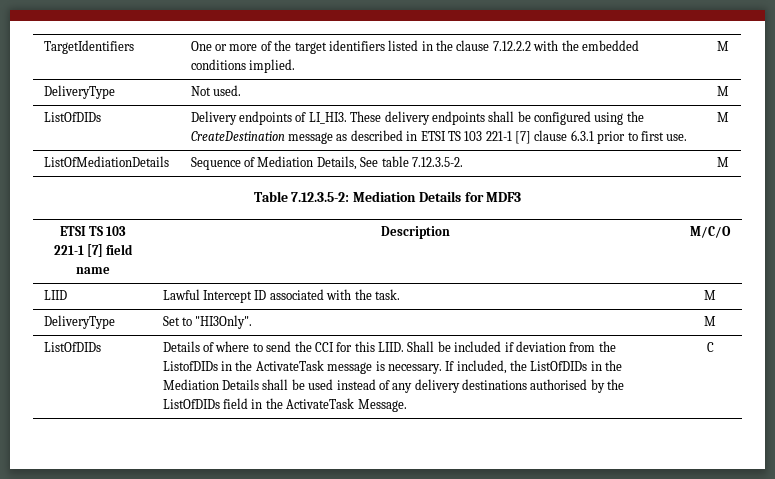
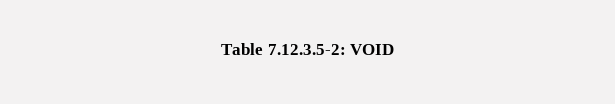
- TargetIdentifiers | One or more of the target identifiers listed in the clause 7.12.2.2 with the embedded conditions implied. | M
- DeliveryType | Not used. | M
- ListOfDIDs | Delivery endpoints of LI_HI3. These delivery endpoints shall be configured using the CreateDestination message as described in ETSI TS 103 221-1 [7] clause 6.3.1 prior to first use. | M
- ListOfMediationDetails | Sequence of Mediation Details, See table 7.12.3.5-2. | M
- Table 7.12.3.5-2: Mediation Details for MDF3
- ETSI TS 103 221-1 [7] field name | Description | M/C/O
- LIID | Lawful Intercept ID associated with the task. | M
- DeliveryType | Set to "HI3Only". | M
- ListOfDIDs | Details of where to send the CCI for this LIID. Shall be included if deviation from the ListofDIDs in the ActivateTask message is necessary. If included, the ListOfDIDs in the Mediation Details shall be used instead of any delivery destinations authorised by the ListOfDIDs field in the ActivateTask Message. | C
+ Table 7.12.3.5-2: VOID

